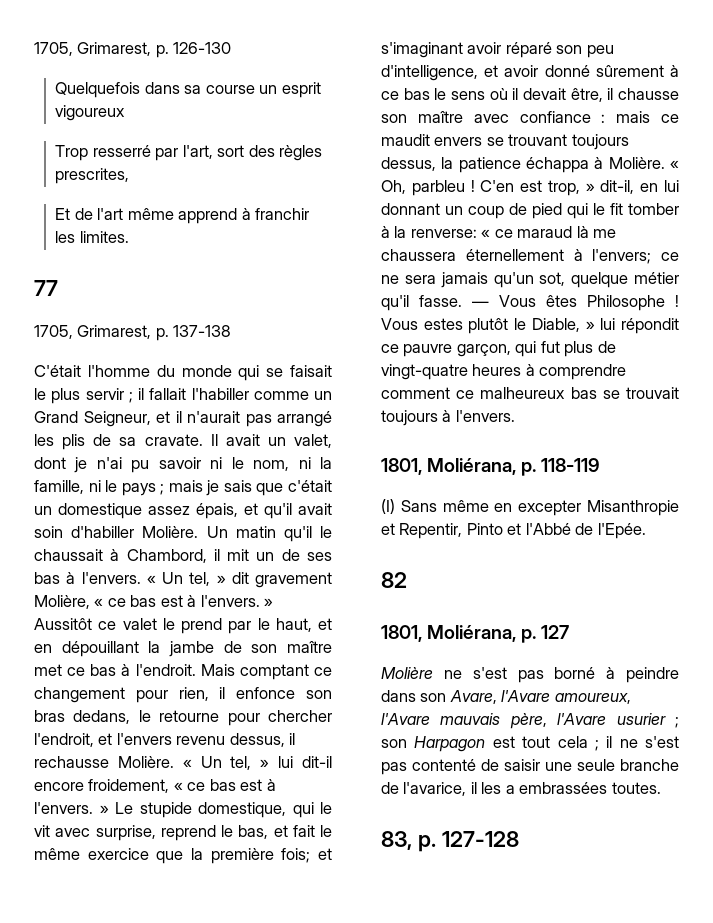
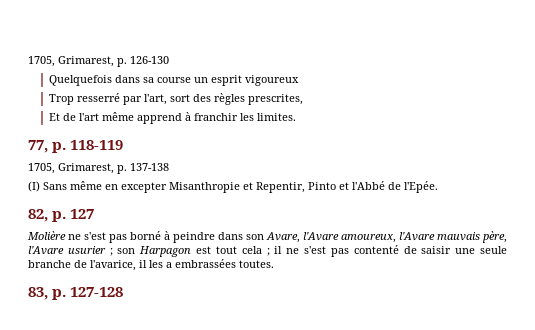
- 77
+ 77, p. 118-119
- C'était l'homme du monde qui se faisait le plus servir ; il fallait l'habiller comme un Grand Seigneur, et il n'aurait pas arrangé les plis de sa cravate. Il avait un valet, dont je n'ai pu savoir ni le nom, ni la famille, ni le pays ; mais je sais que c'était un domestique assez épais, et qu'il avait soin d'habiller Molière. Un matin qu'il le chaussait à Chambord, il mit un de ses bas à l'envers. « Un tel, » dit gravement Molière, « ce bas est à l'envers. » Aussitôt ce valet le prend par le haut, et en dépouillant la jambe de son maître met ce bas à l'endroit. Mais comptant ce changement pour rien, il enfonce son bras dedans, le retourne pour chercher l'endroit, et l'envers revenu dessus, il rechausse Molière. « Un tel, » lui dit-il encore froidement, « ce bas est à l'envers. » Le stupide domestique, qui le vit avec surprise, reprend le bas, et fait le même exercice que la première fois; et s'imaginant avoir réparé son peu d'intelligence, et avoir donné sûrement à ce bas le sens où il devait être, il chausse son maître avec confiance : mais ce maudit envers se trouvant toujours dessus, la patience échappa à Molière. « Oh, parbleu ! C'en est trop, » dit-il, en lui donnant un coup de pied qui le fit tomber à la renverse: « ce maraud là me chaussera éternellement à l'envers; ce ne sera jamais qu'un sot, quelque métier qu'il fasse. ― Vous êtes Philosophe ! Vous estes plutôt le Diable, » lui répondit ce pauvre garçon, qui fut plus de vingt-quatre heures à comprendre comment ce malheureux bas se trouvait toujours à l'envers.
- 1801, Moliérana, p. 118-119
- 82
- 1801, Moliérana, p. 127
+ 82, p. 127

